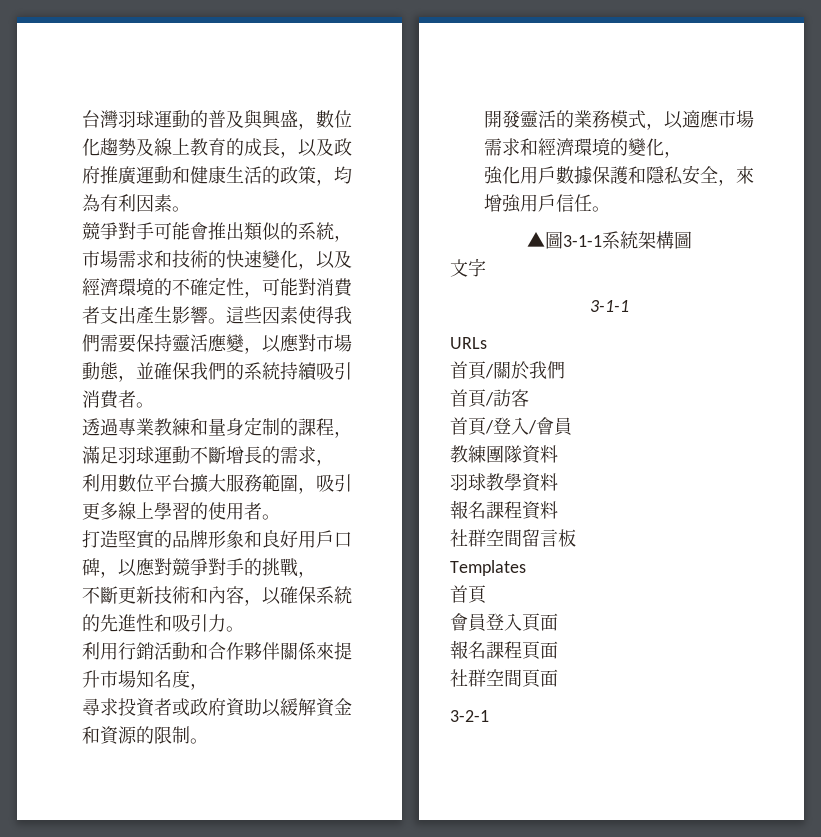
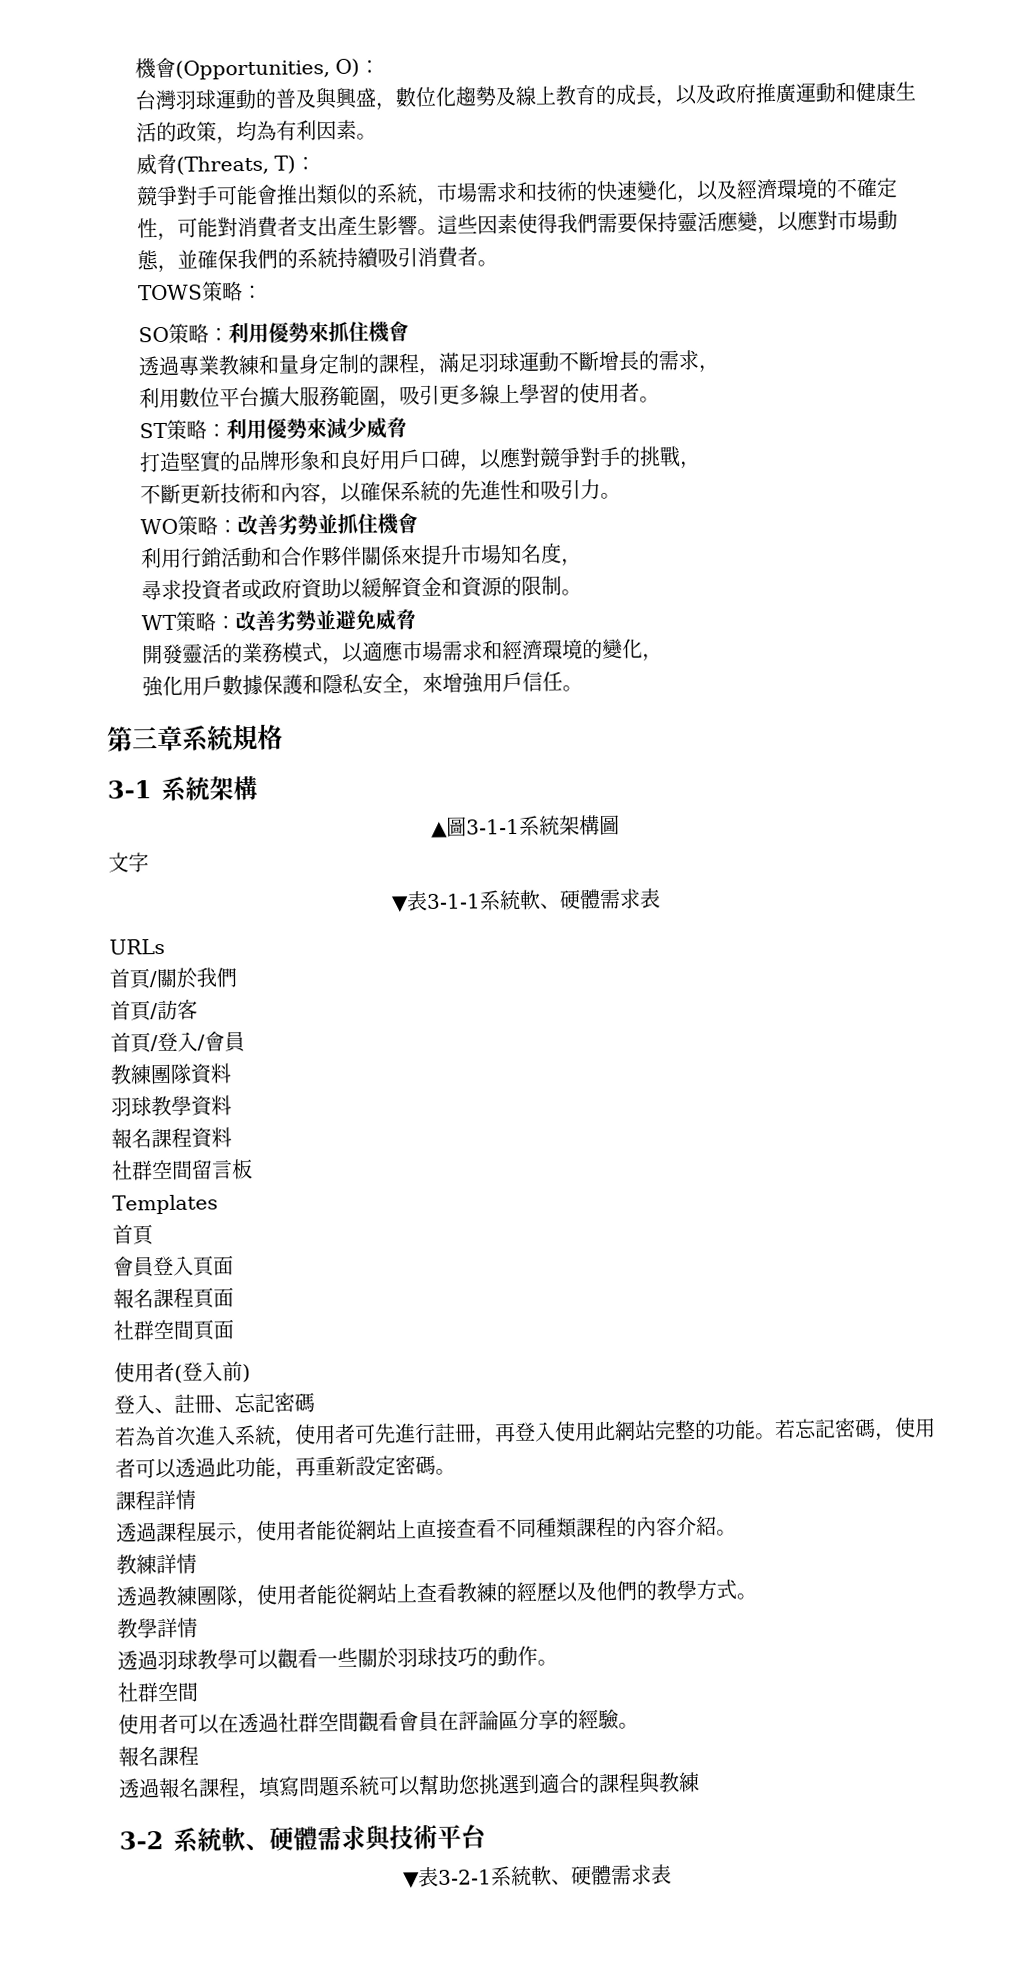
+ 機會(Opportunities, O)：
+ 威脅(Threats, T)：
+ TOWS策略：
+ SO策略：利用優勢來抓住機會
+ ST策略：利用優勢來減少威脅
+ WO策略：改善劣勢並抓住機會
+ WT策略：改善劣勢並避免威脅
+ 第三章系統規格
+ 3-1系統架構
  文字
- 3-1-1
+ ▼表3-1-1系統軟、硬體需求表
- 3-2-1
+ 使用者(登入前)
+ 登入、註冊、忘記密碼
+ 若為首次進入系統，使用者可先進行註冊，再登入使用此網站完整的功能。若忘記密碼，使用者可以透過此功能，再重新設定密碼。
+ 課程詳情
+ 透過課程展示，使用者能從網站上直接查看不同種類課程的內容介紹。
+ 教練詳情
+ 透過教練團隊，使用者能從網站上查看教練的經歷以及他們的教學方式。
+ 教學詳情
+ 透過羽球教學可以觀看一些關於羽球技巧的動作。
+ 社群空間
+ 使用者可以在透過社群空間觀看會員在評論區分享的經驗。
+ 報名課程
+ 透過報名課程，填寫問題系統可以幫助您挑選到適合的課程與教練
+ 3-2系統軟、硬體需求與技術平台
+ ▼表3-2-1系統軟、硬體需求表

